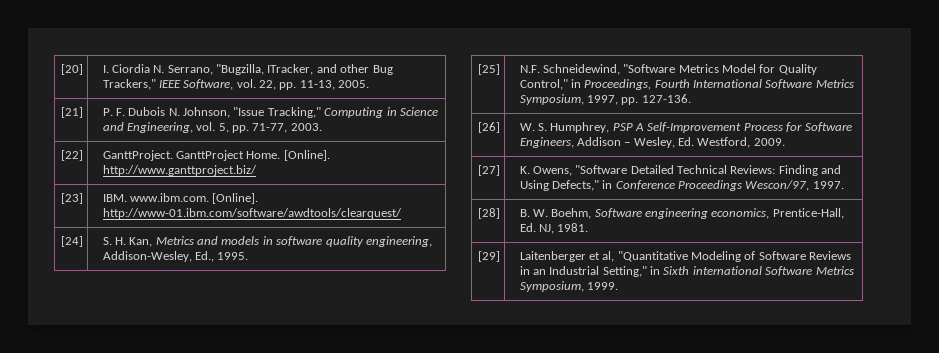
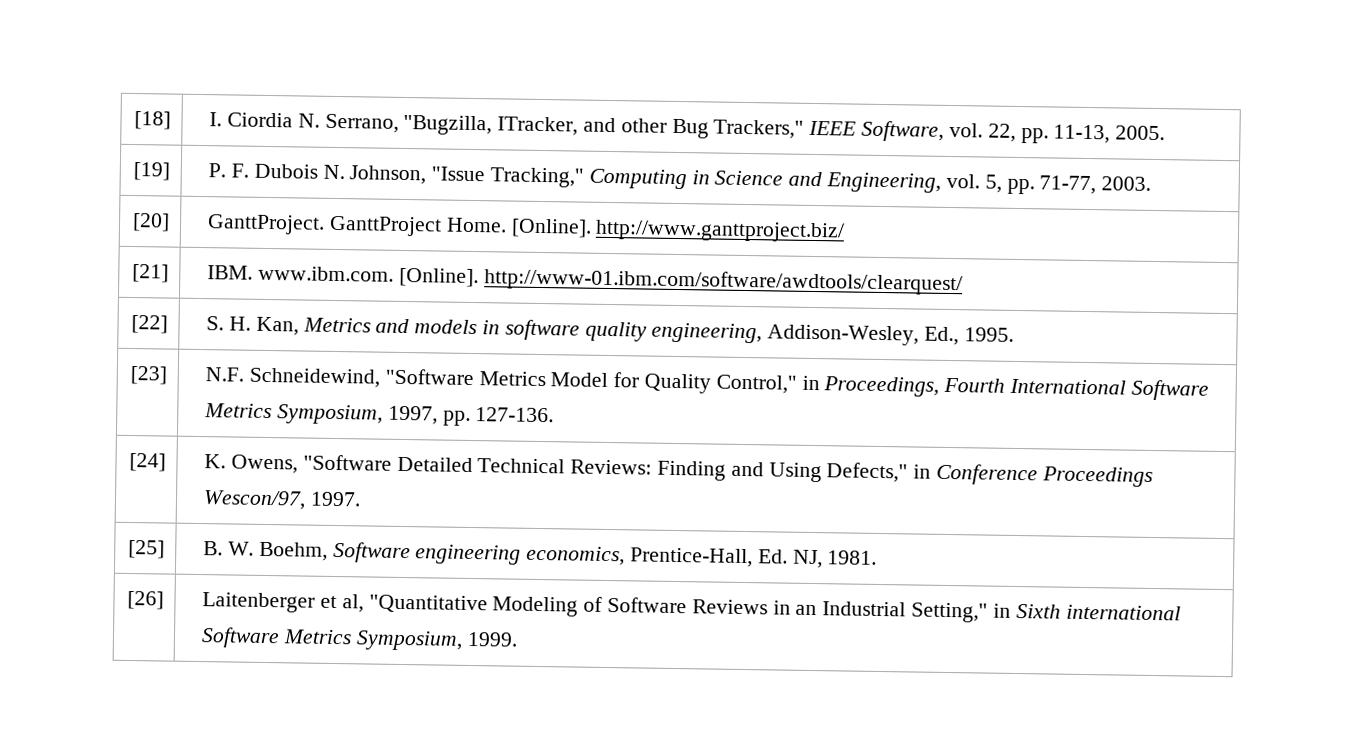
- [20] | I. Ciordia N. Serrano, "Bugzilla, ITracker, and other Bug Trackers," IEEE Software, vol. 22, pp. 11-13, 2005.
+ [18] | I. Ciordia N. Serrano, "Bugzilla, ITracker, and other Bug Trackers," IEEE Software, vol. 22, pp. 11-13, 2005.
- [21] | P. F. Dubois N. Johnson, "Issue Tracking," Computing in Science and Engineering, vol. 5, pp. 71-77, 2003.
+ [19] | P. F. Dubois N. Johnson, "Issue Tracking," Computing in Science and Engineering, vol. 5, pp. 71-77, 2003.
- [22] | GanttProject. GanttProject Home. [Online]. http://www.ganttproject.biz/
+ [20] | GanttProject. GanttProject Home. [Online]. http://www.ganttproject.biz/
- [23] | IBM. www.ibm.com. [Online]. http://www-01.ibm.com/software/awdtools/clearquest/
+ [21] | IBM. www.ibm.com. [Online]. http://www-01.ibm.com/software/awdtools/clearquest/
- [24] | S. H. Kan, Metrics and models in software quality engineering, Addison-Wesley, Ed., 1995.
+ [22] | S. H. Kan, Metrics and models in software quality engineering, Addison-Wesley, Ed., 1995.
- [25] | N.F. Schneidewind, "Software Metrics Model for Quality Control," in Proceedings, Fourth International Software Metrics Symposium, 1997, pp. 127-136.
+ [23] | N.F. Schneidewind, "Software Metrics Model for Quality Control," in Proceedings, Fourth International Software Metrics Symposium, 1997, pp. 127-136.
- [26] | W. S. Humphrey, PSP A Self-Improvement Process for Software Engineers, Addison – Wesley, Ed. Westford, 2009.
- [27] | K. Owens, "Software Detailed Technical Reviews: Finding and Using Defects," in Conference Proceedings Wescon/97, 1997.
+ [24] | K. Owens, "Software Detailed Technical Reviews: Finding and Using Defects," in Conference Proceedings Wescon/97, 1997.
- [28] | B. W. Boehm, Software engineering economics, Prentice-Hall, Ed. NJ, 1981.
+ [25] | B. W. Boehm, Software engineering economics, Prentice-Hall, Ed. NJ, 1981.
- [29] | Laitenberger et al, "Quantitative Modeling of Software Reviews in an Industrial Setting," in Sixth international Software Metrics Symposium, 1999.
+ [26] | Laitenberger et al, "Quantitative Modeling of Software Reviews in an Industrial Setting," in Sixth international Software Metrics Symposium, 1999.

